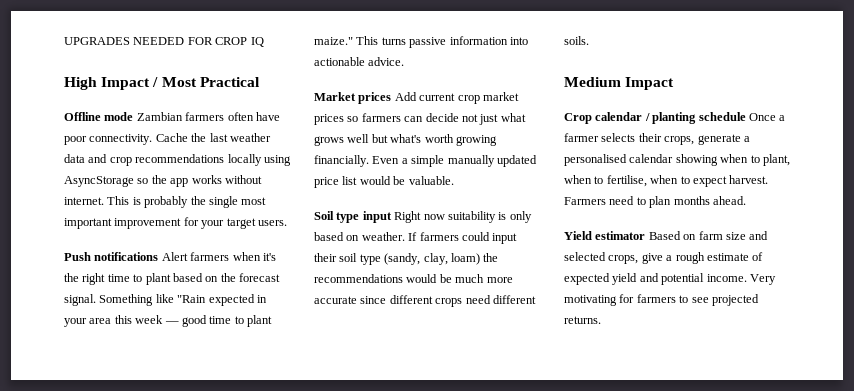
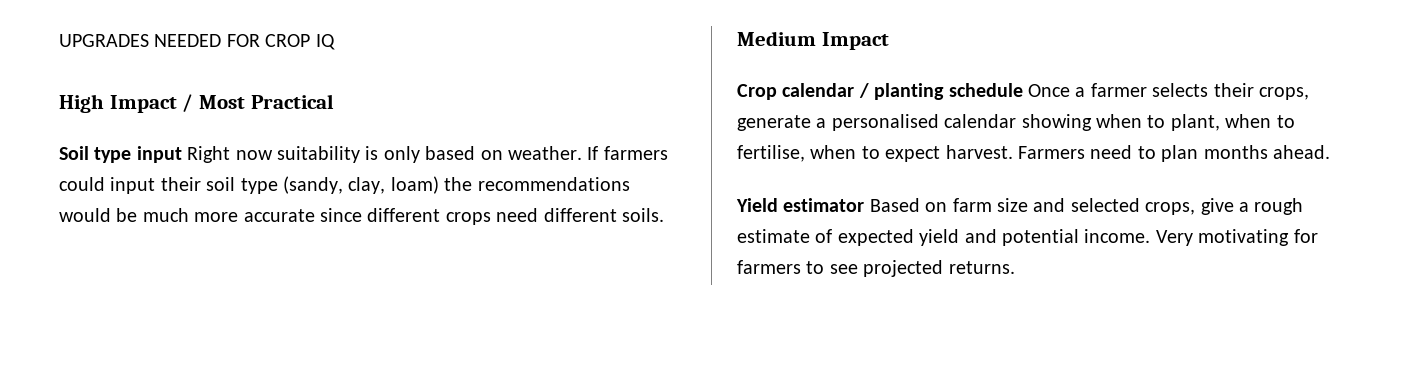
- Offline mode Zambian farmers often have poor connectivity. Cache the last weather data and crop recommendations locally using AsyncStorage so the app works without internet. This is probably the single most important improvement for your target users.
- Push notifications Alert farmers when it's the right time to plant based on the forecast signal. Something like "Rain expected in your area this week — good time to plant maize." This turns passive information into actionable advice.
- Market prices Add current crop market prices so farmers can decide not just what grows well but what's worth growing financially. Even a simple manually updated price list would be valuable.

